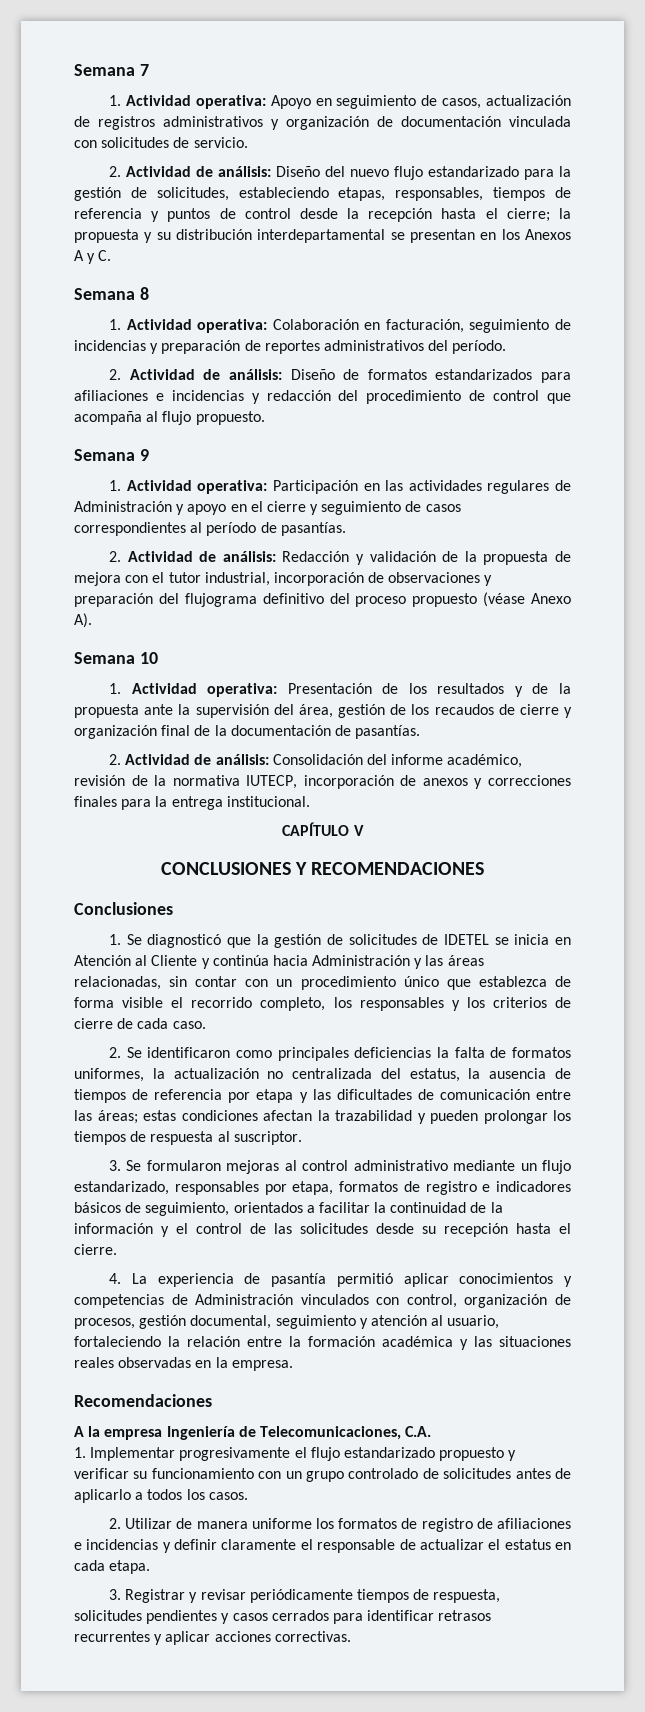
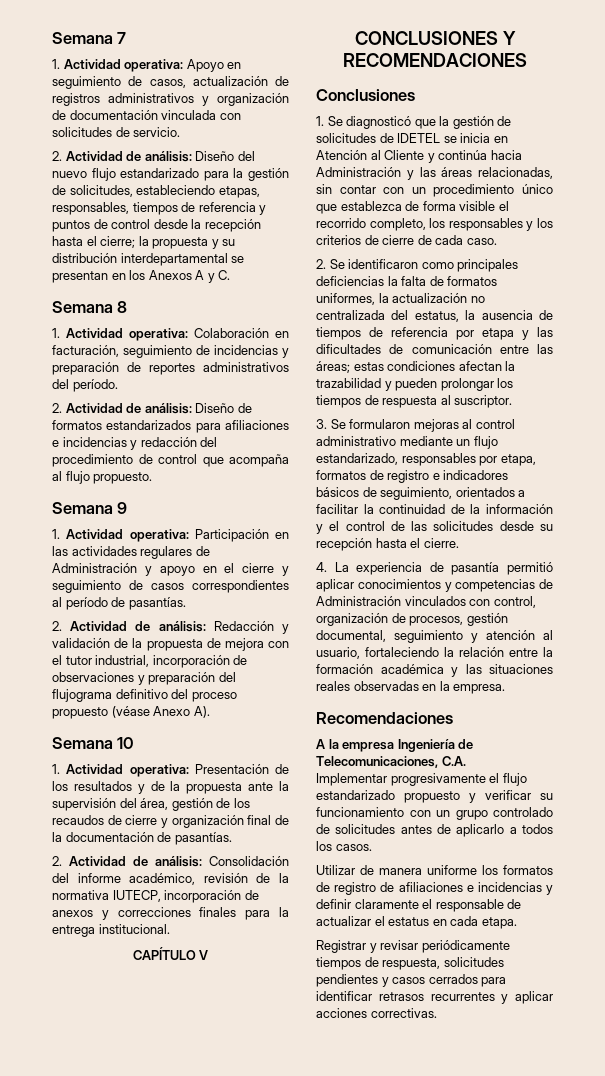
- 1. Implementar progresivamente el flujo estandarizado propuesto y verificar su funcionamiento con un grupo controlado de solicitudes antes de aplicarlo a todos los casos.
+ Implementar progresivamente el flujo estandarizado propuesto y verificar su funcionamiento con un grupo controlado de solicitudes antes de aplicarlo a todos los casos.
- 2. Utilizar de manera uniforme los formatos de registro de afiliaciones e incidencias y definir claramente el responsable de actualizar el estatus en cada etapa.
+ Utilizar de manera uniforme los formatos de registro de afiliaciones e incidencias y definir claramente el responsable de actualizar el estatus en cada etapa.
- 3. Registrar y revisar periódicamente tiempos de respuesta, solicitudes pendientes y casos cerrados para identificar retrasos recurrentes y aplicar acciones correctivas.
+ Registrar y revisar periódicamente tiempos de respuesta, solicitudes pendientes y casos cerrados para identificar retrasos recurrentes y aplicar acciones correctivas.

